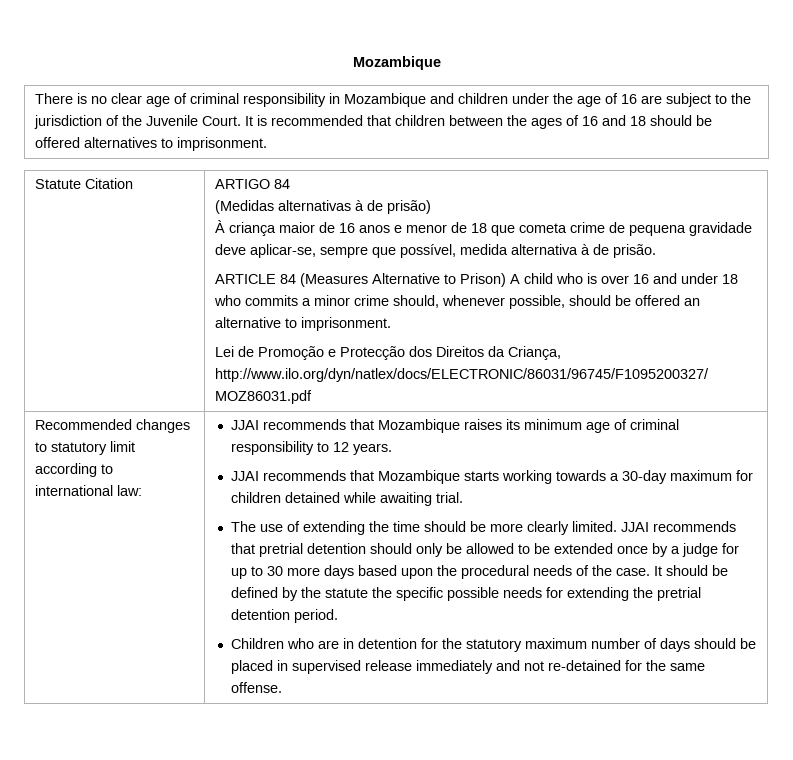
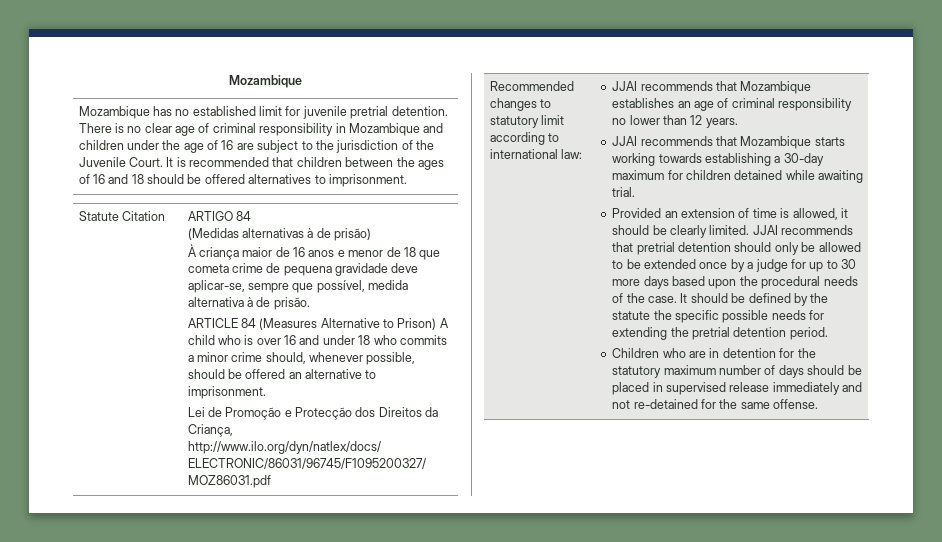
+ Mozambique has no established limit for juvenile pretrial detention.
- JJAI recommends that Mozambique raises its minimum age of criminal responsibility to 12 years.
+ JJAI recommends that Mozambique establishes an age of criminal responsibility no lower than 12 years.
- JJAI recommends that Mozambique starts working towards a 30-day maximum for children detained while awaiting trial.
+ JJAI recommends that Mozambique starts working towards establishing a 30-day maximum for children detained while awaiting trial.
- The use of extending the time should be more clearly limited.
+ Provided an extension of time is allowed, it should be clearly limited.

